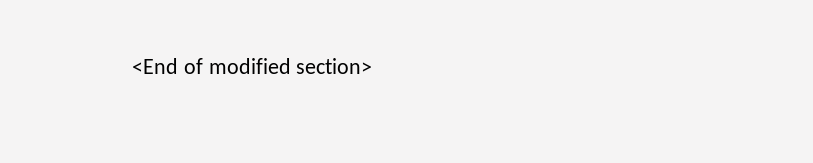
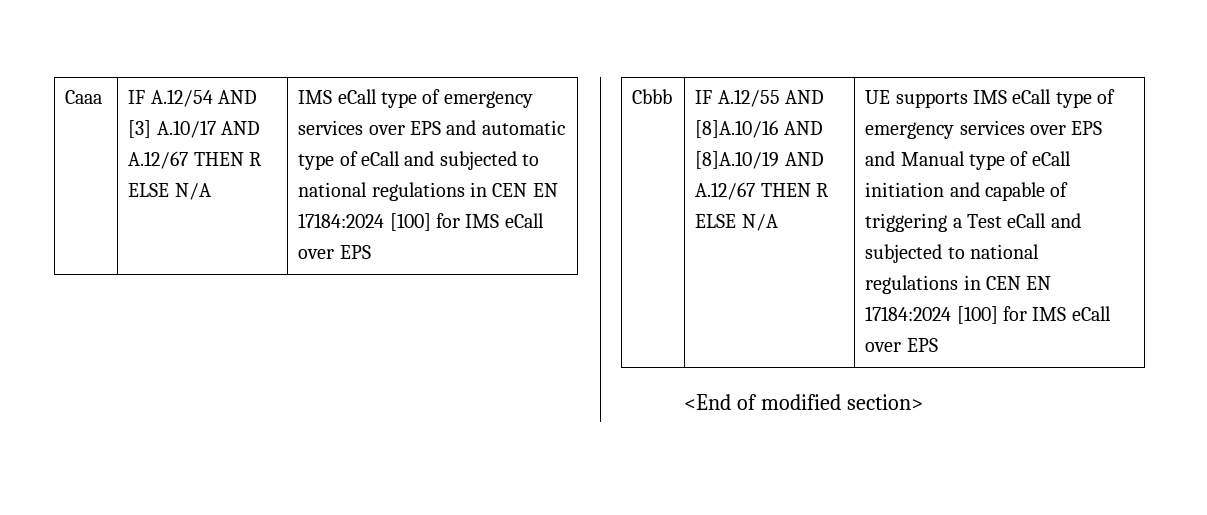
+ Caaa | IF A.12/54 AND [3] A.10/17 AND A.12/67 THEN R ELSE N/A | IMS eCall type of emergency services over EPS and automatic type of eCall and subjected to national regulations in CEN EN 17184:2024 [100] for IMS eCall over EPS
+ Cbbb | IF A.12/55 AND [8]A.10/16 AND [8]A.10/19 AND A.12/67 THEN R ELSE N/A | UE supports IMS eCall type of emergency services over EPS and Manual type of eCall initiation and capable of triggering a Test eCall and subjected to national regulations in CEN EN 17184:2024 [100] for IMS eCall over EPS

